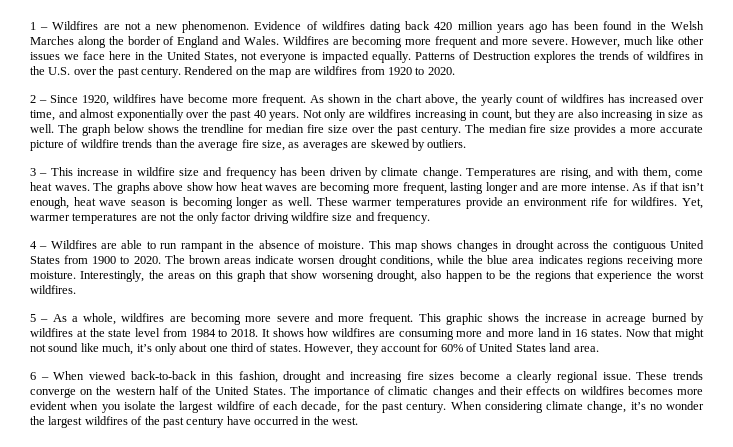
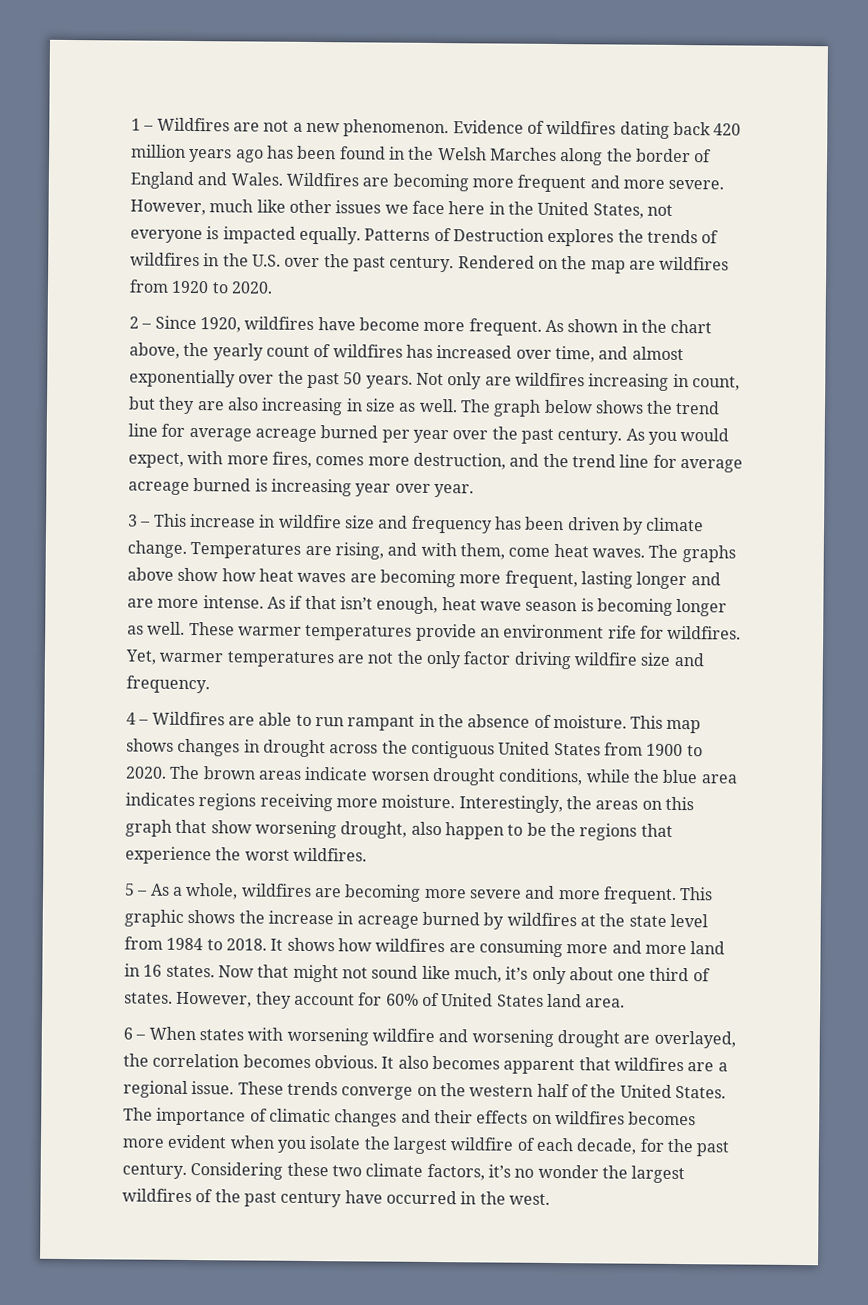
- As shown in the chart above, the yearly count of wildfires has increased over time, and almost exponentially over the past 40 years.
+ As shown in the chart above, the yearly count of wildfires has increased over time, and almost exponentially over the past 50 years.
- The graph below shows the trendline for median fire size over the past century. The median fire size provides a more accurate picture of wildfire trends than the average fire size, as averages are skewed by outliers.
+ The graph below shows the trend line for average acreage burned per year over the past century. As you would expect, with more fires, comes more destruction, and the trend line for average acreage burned is increasing year over year.
- 6 – When viewed back-to-back in this fashion, drought and increasing fire sizes become a clearly regional issue.
+ 6 – When states with worsening wildfire and worsening drought are overlayed, the correlation becomes obvious. It also becomes apparent that wildfires are a regional issue.
- When considering climate change, it’s no wonder the largest wildfires of the past century have occurred in the west.
+ Considering these two climate factors, it’s no wonder the largest wildfires of the past century have occurred in the west.

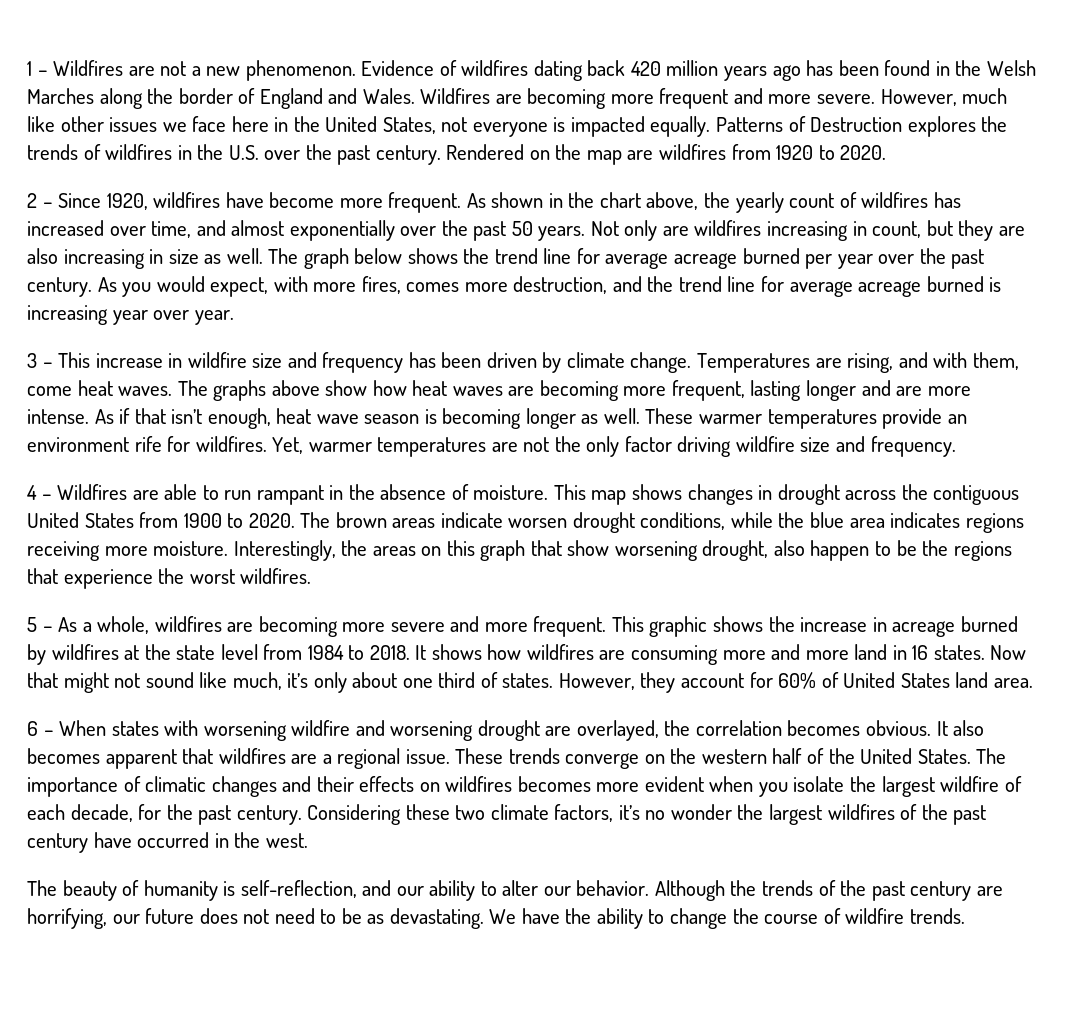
+ The beauty of humanity is self-reflection, and our ability to alter our behavior. Although the trends of the past century are horrifying, our future does not need to be as devastating. We have the ability to change the course of wildfire trends.

